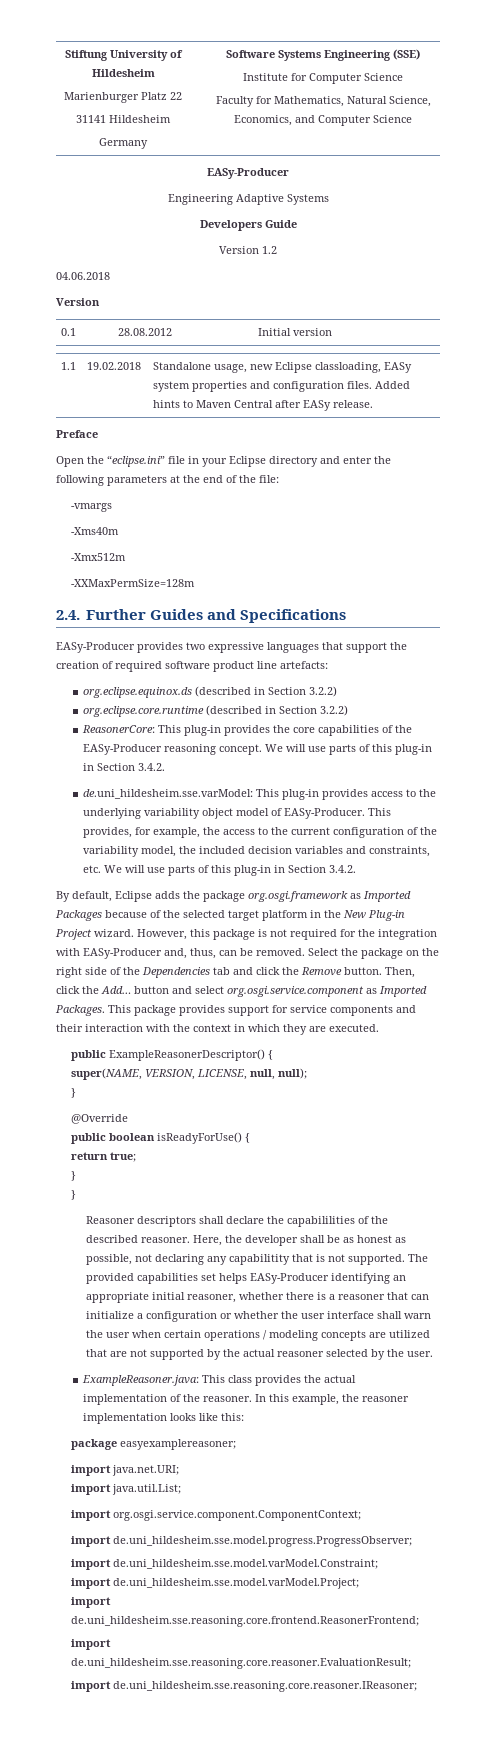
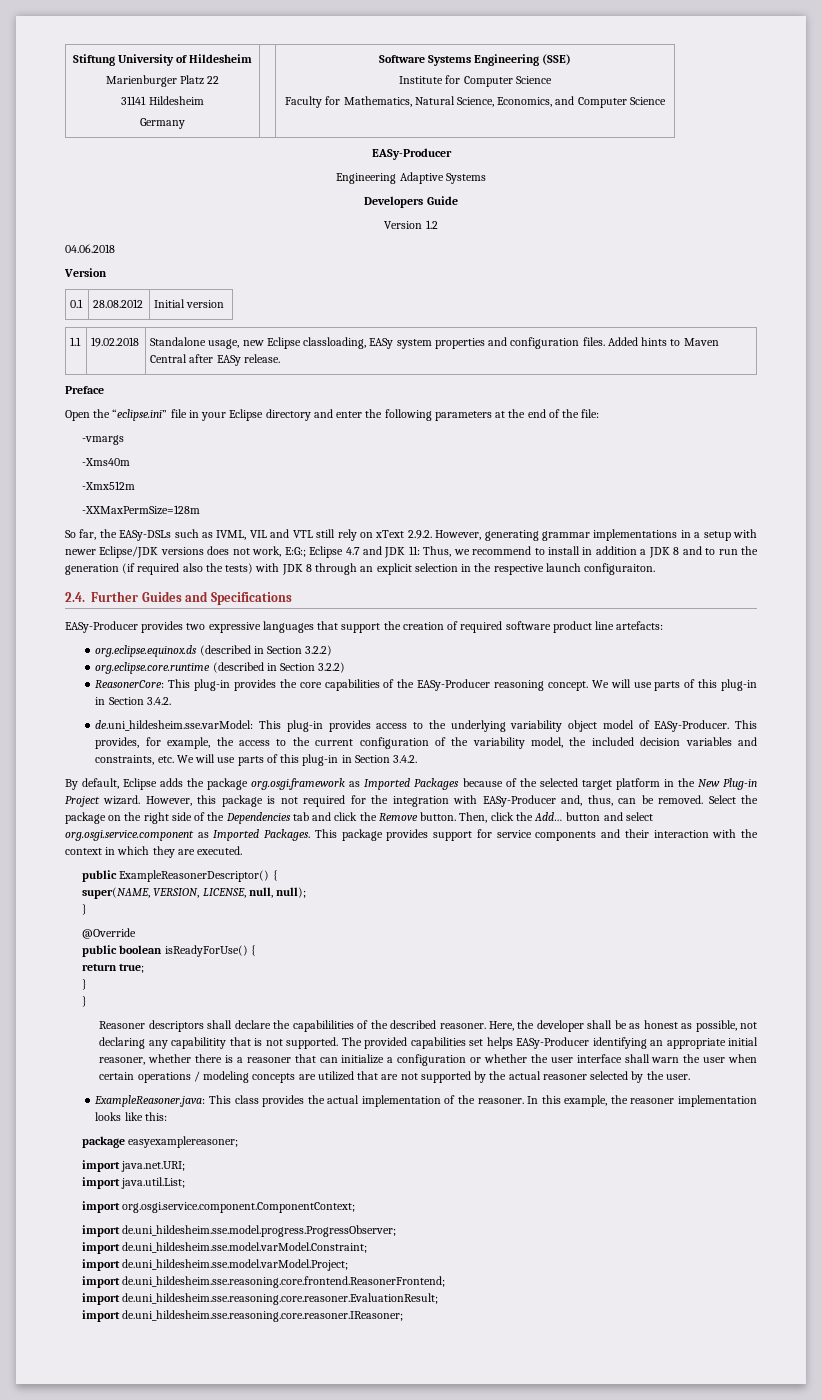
+ So far, the EASy-DSLs such as IVML, VIL and VTL still rely on xText 2.9.2. However, generating grammar implementations in a setup with newer Eclipse/JDK versions does not work, E:G:; Eclipse 4.7 and JDK 11: Thus, we recommend to install in addition a JDK 8 and to run the generation (if required also the tests) with JDK 8 through an explicit selection in the respective launch configuraiton.

